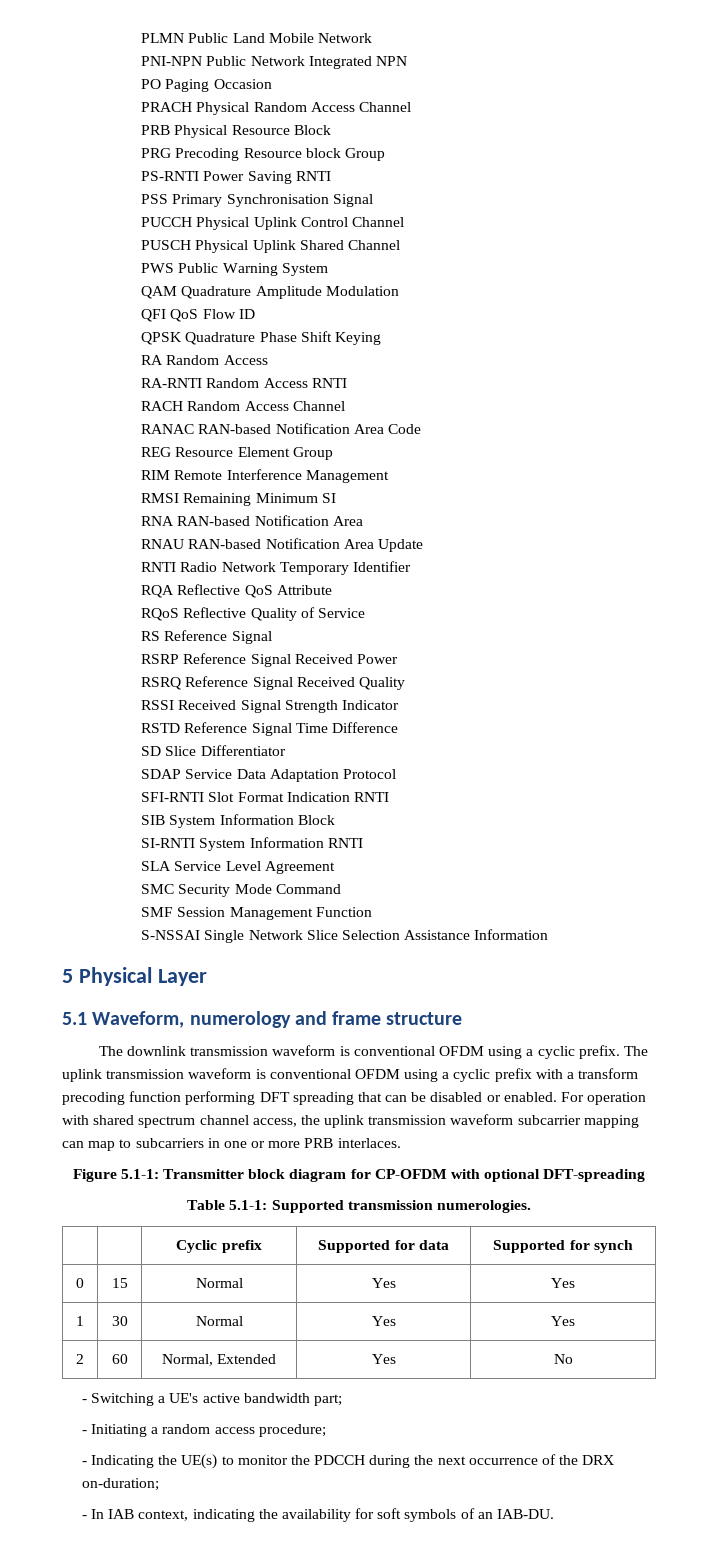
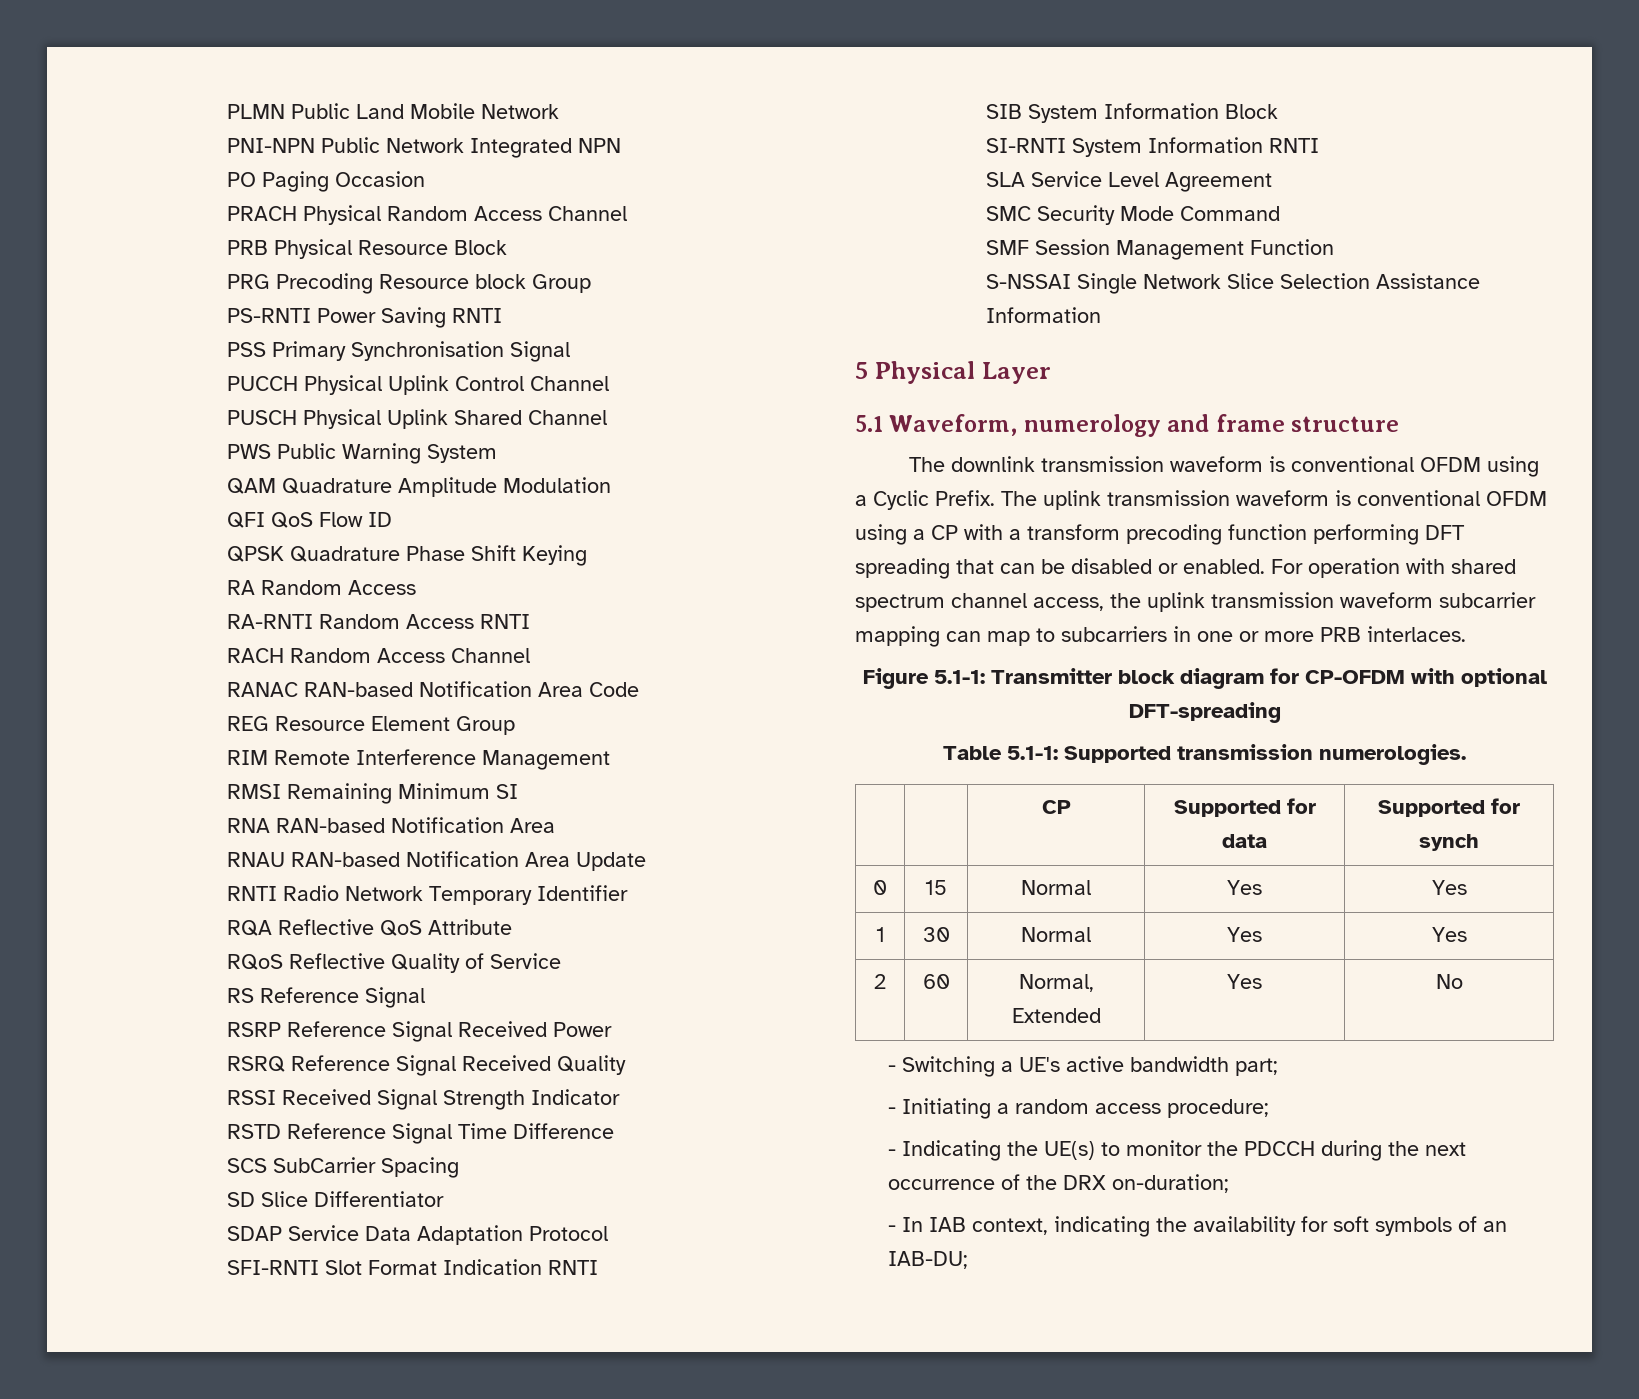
+ SCS SubCarrier Spacing
- The downlink transmission waveform is conventional OFDM using a cyclic prefix.
+ The downlink transmission waveform is conventional OFDM using a Cyclic Prefix.
- The uplink transmission waveform is conventional OFDM using a cyclic prefix with a transform precoding function performing DFT spreading that can be disabled or enabled.
+ The uplink transmission waveform is conventional OFDM using a CP with a transform precoding function performing DFT spreading that can be disabled or enabled.
- | | Cyclic prefix | Supported for data | Supported for synch
+ | | CP | Supported for data | Supported for synch
- - In IAB context, indicating the availability for soft symbols of an IAB-DU.
+ - In IAB context, indicating the availability for soft symbols of an IAB-DU;

